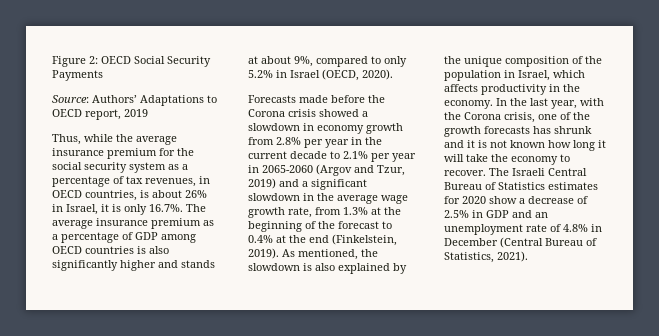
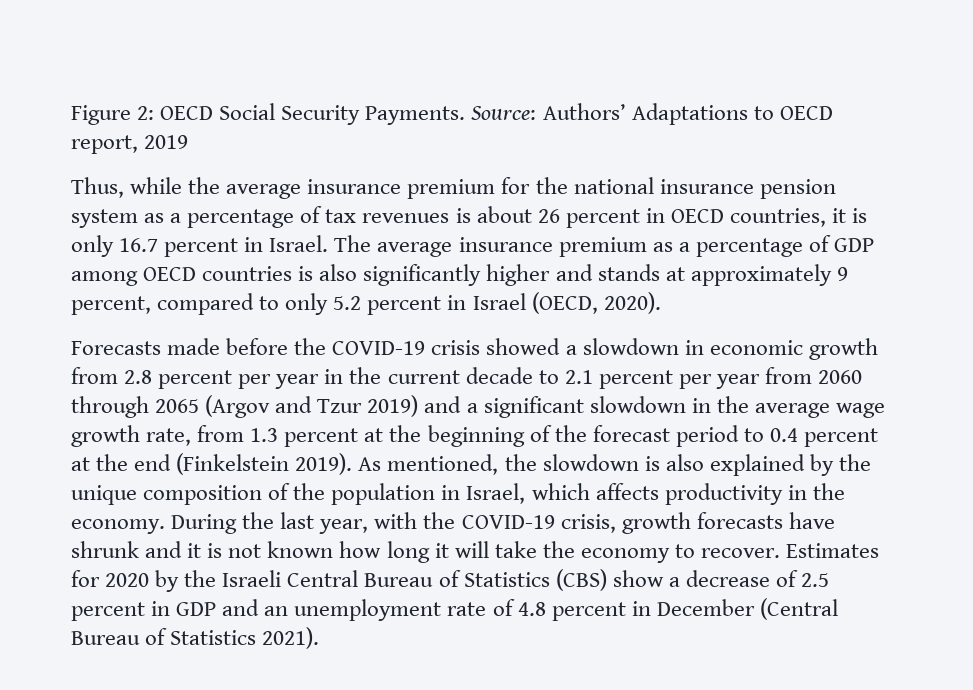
- Figure 2: OECD Social Security Payments
- Source: Authors’ Adaptations to OECD report, 2019
+ Figure 2: OECD Social Security Payments. Source: Authors’ Adaptations to OECD report, 2019
- Thus, while the average insurance premium for the social security system as a percentage of tax revenues, in OECD countries, is about 26% in Israel, it is only 16.7%. The average insurance premium as a percentage of GDP among OECD countries is also significantly higher and stands at about 9%, compared to only 5.2% in Israel (OECD, 2020).
+ Thus, while the average insurance premium for the national insurance pension system as a percentage of tax revenues is about 26 percent in OECD countries, it is only 16.7 percent in Israel. The average insurance premium as a percentage of GDP among OECD countries is also significantly higher and stands at approximately 9 percent, compared to only 5.2 percent in Israel (OECD, 2020).
- Forecasts made before the Corona crisis showed a slowdown in economy growth from 2.8% per year in the current decade to 2.1% per year in 2065-2060 (Argov and Tzur, 2019) and a significant slowdown in the average wage growth rate, from 1.3% at the beginning of the forecast to 0.4% at the end (Finkelstein, 2019).
+ Forecasts made before the COVID-19 crisis showed a slowdown in economic growth from 2.8 percent per year in the current decade to 2.1 percent per year from 2060 through 2065 (Argov and Tzur 2019) and a significant slowdown in the average wage growth rate, from 1.3 percent at the beginning of the forecast period to 0.4 percent at the end (Finkelstein 2019).
- In the last year, with the Corona crisis, one of the growth forecasts has shrunk and it is not known how long it will take the economy to recover.
+ During the last year, with the COVID-19 crisis, growth forecasts have shrunk and it is not known how long it will take the economy to recover.
- The Israeli Central Bureau of Statistics estimates for 2020 show a decrease of 2.5% in GDP and an unemployment rate of 4.8% in December (Central Bureau of Statistics, 2021).
+ Estimates for 2020 by the Israeli Central Bureau of Statistics (CBS) show a decrease of 2.5 percent in GDP and an unemployment rate of 4.8 percent in December (Central Bureau of Statistics 2021).

